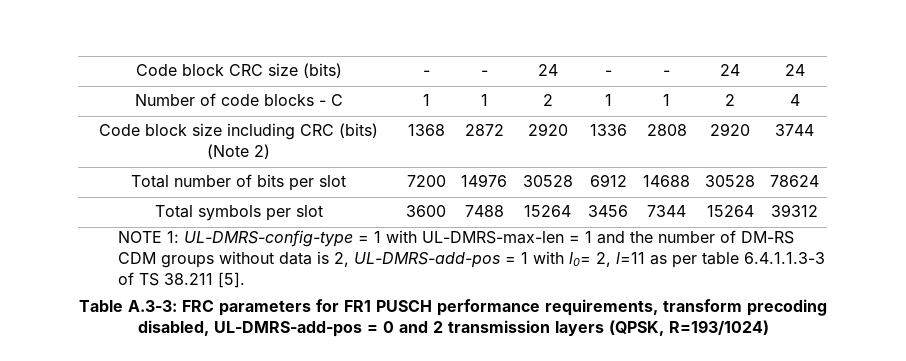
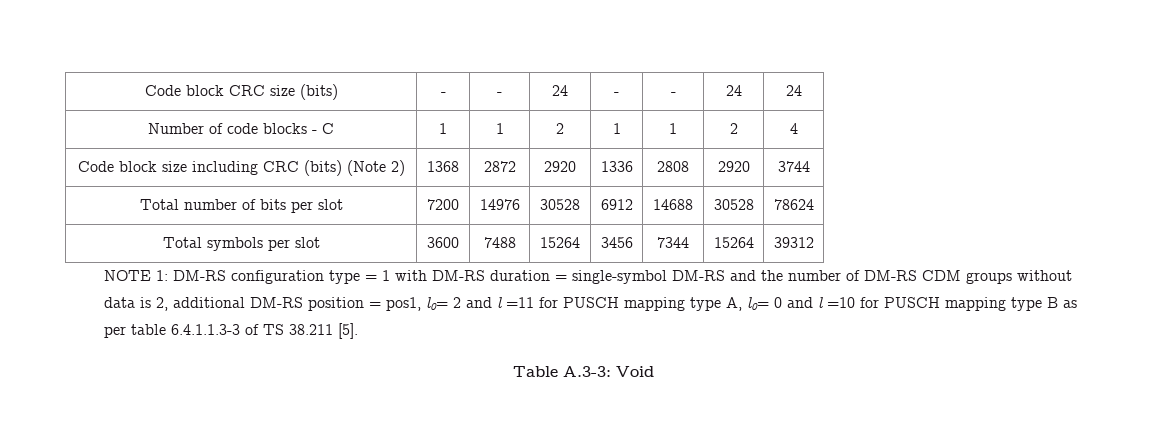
- NOTE 1: UL-DMRS-config-type = 1 with UL-DMRS-max-len = 1 and the number of DM-RS CDM groups without data is 2, UL-DMRS-add-pos = 1 with l0= 2, l=11 as per table 6.4.1.1.3-3 of TS 38.211 [5].
+ NOTE 1: DM-RS configuration type = 1 with DM-RS duration = single-symbol DM-RS and the number of DM-RS CDM groups without data is 2, additional DM-RS position = pos1, l0= 2 and l =11 for PUSCH mapping type A, l0= 0 and l =10 for PUSCH mapping type B as per table 6.4.1.1.3-3 of TS 38.211 [5].
- Table A.3-3: FRC parameters for FR1 PUSCH performance requirements, transform precoding disabled, UL-DMRS-add-pos = 0 and 2 transmission layers (QPSK, R=193/1024)
+ Table A.3-3: Void

